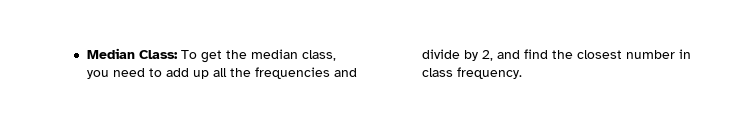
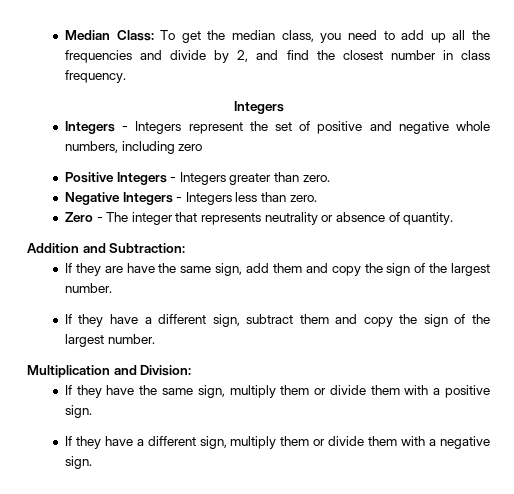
  Median Class: To get the median class, you need to add up all the frequencies and divide by 2, and find the closest number in class frequency.
+ Integers
+ Integers - Integers represent the set of positive and negative whole numbers, including zero
+ Positive Integers - Integers greater than zero.
+ Negative Integers - Integers less than zero.
+ Zero - The integer that represents neutrality or absence of quantity.
+ Addition and Subtraction:
+ If they are have the same sign, add them and copy the sign of the largest number.
+ If they have a different sign, subtract them and copy the sign of the largest number.
+ Multiplication and Division:
+ If they have the same sign, multiply them or divide them with a positive sign.
+ If they have a different sign, multiply them or divide them with a negative sign.

